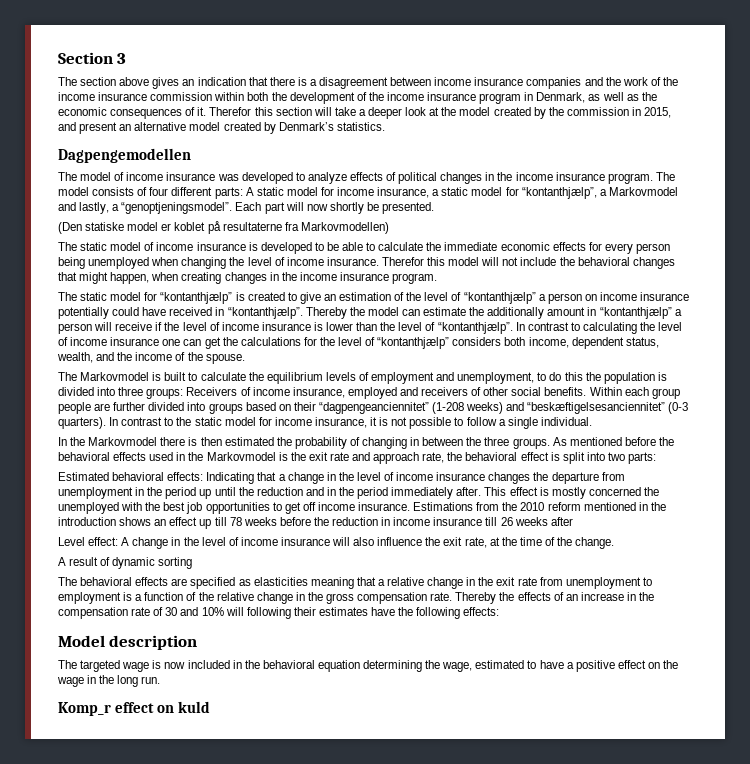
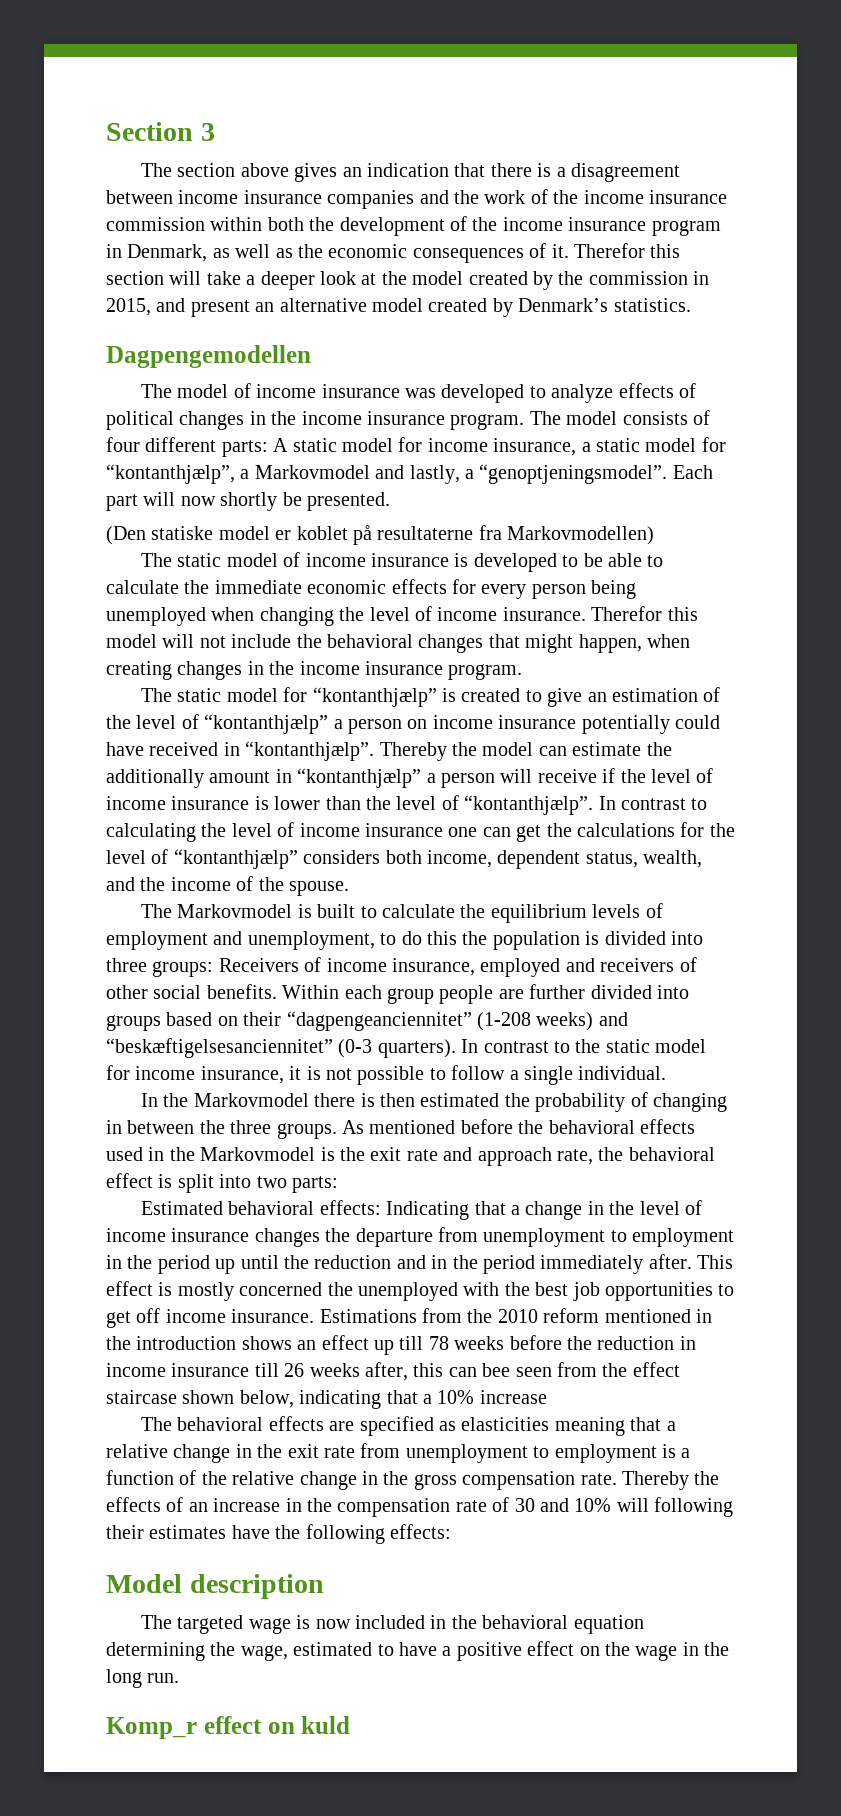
- Estimated behavioral effects: Indicating that a change in the level of income insurance changes the departure from unemployment in the period up until the reduction and in the period immediately after.
+ Estimated behavioral effects: Indicating that a change in the level of income insurance changes the departure from unemployment to employment in the period up until the reduction and in the period immediately after.
- Estimations from the 2010 reform mentioned in the introduction shows an effect up till 78 weeks before the reduction in income insurance till 26 weeks after
- Level effect: A change in the level of income insurance will also influence the exit rate, at the time of the change.
- A result of dynamic sorting
+ Estimations from the 2010 reform mentioned in the introduction shows an effect up till 78 weeks before the reduction in income insurance till 26 weeks after, this can bee seen from the effect staircase shown below, indicating that a 10% increase

